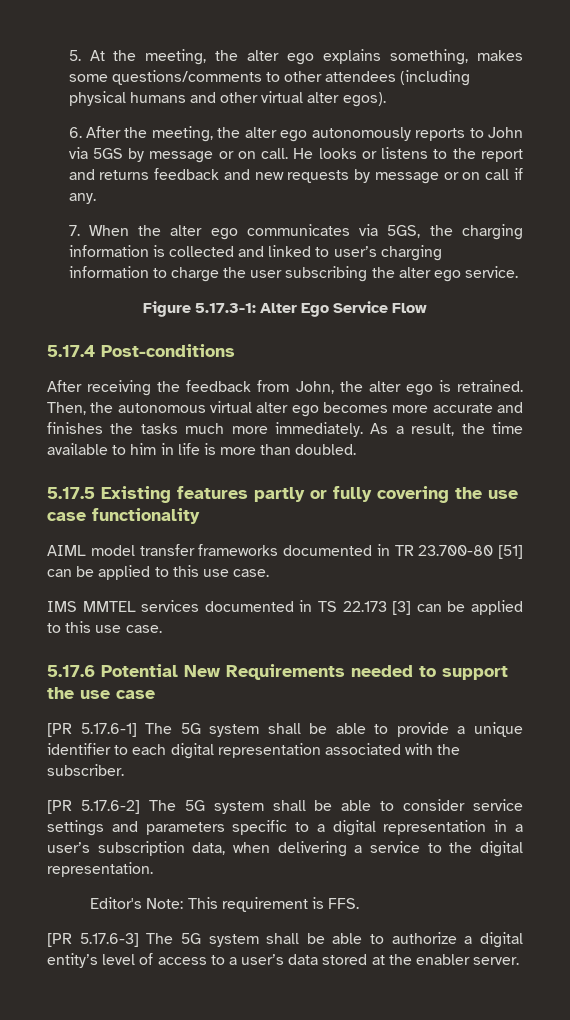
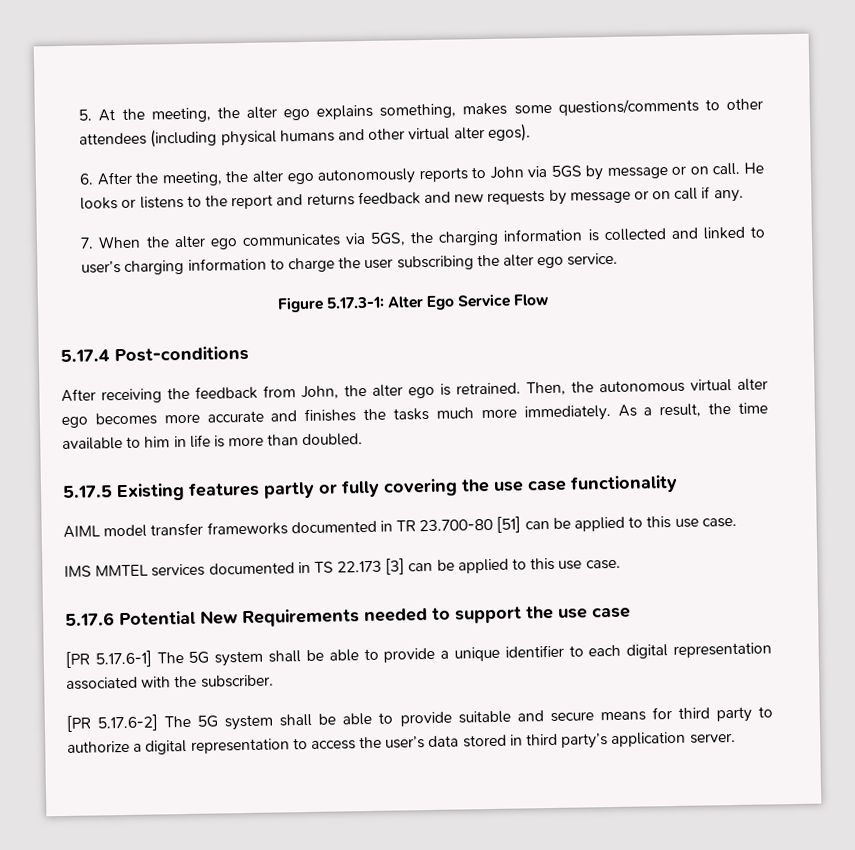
- [PR 5.17.6-2] The 5G system shall be able to consider service settings and parameters specific to a digital representation in a user’s subscription data, when delivering a service to the digital representation.
- Editor's Note: This requirement is FFS.
- [PR 5.17.6-3] The 5G system shall be able to authorize a digital entity’s level of access to a user’s data stored at the enabler server.
+ [PR 5.17.6-2] The 5G system shall be able to provide suitable and secure means for third party to authorize a digital representation to access the user’s data stored in third party’s application server.

